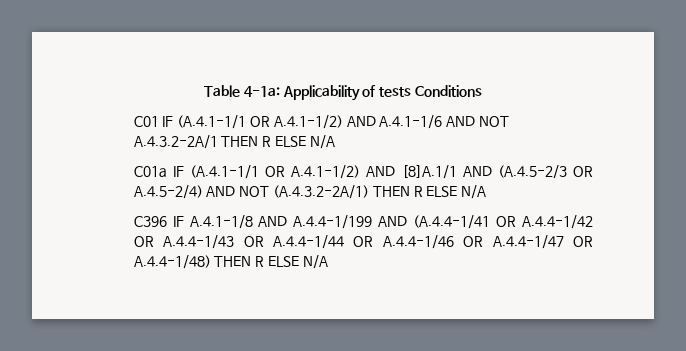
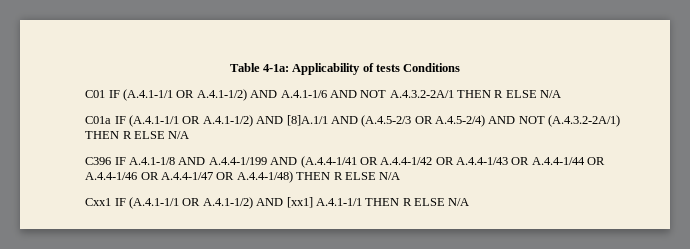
+ Cxx1 IF (A.4.1-1/1 OR A.4.1-1/2) AND [xx1] A.4.1-1/1 THEN R ELSE N/A

